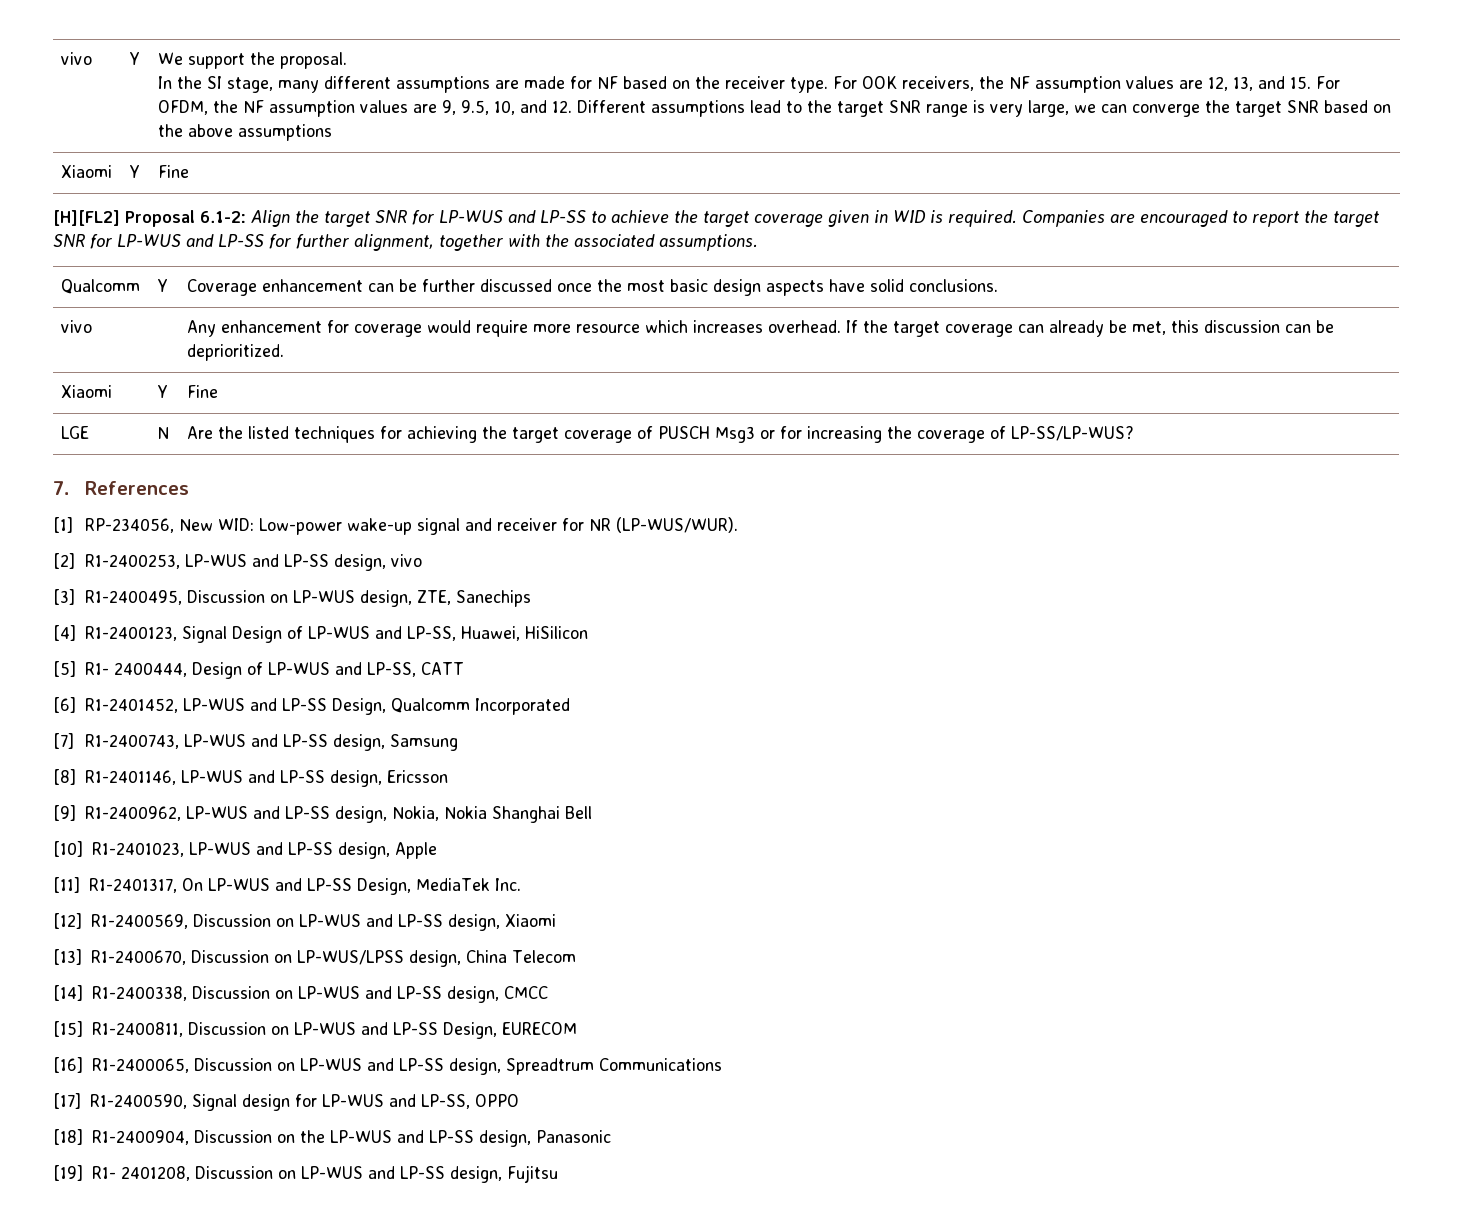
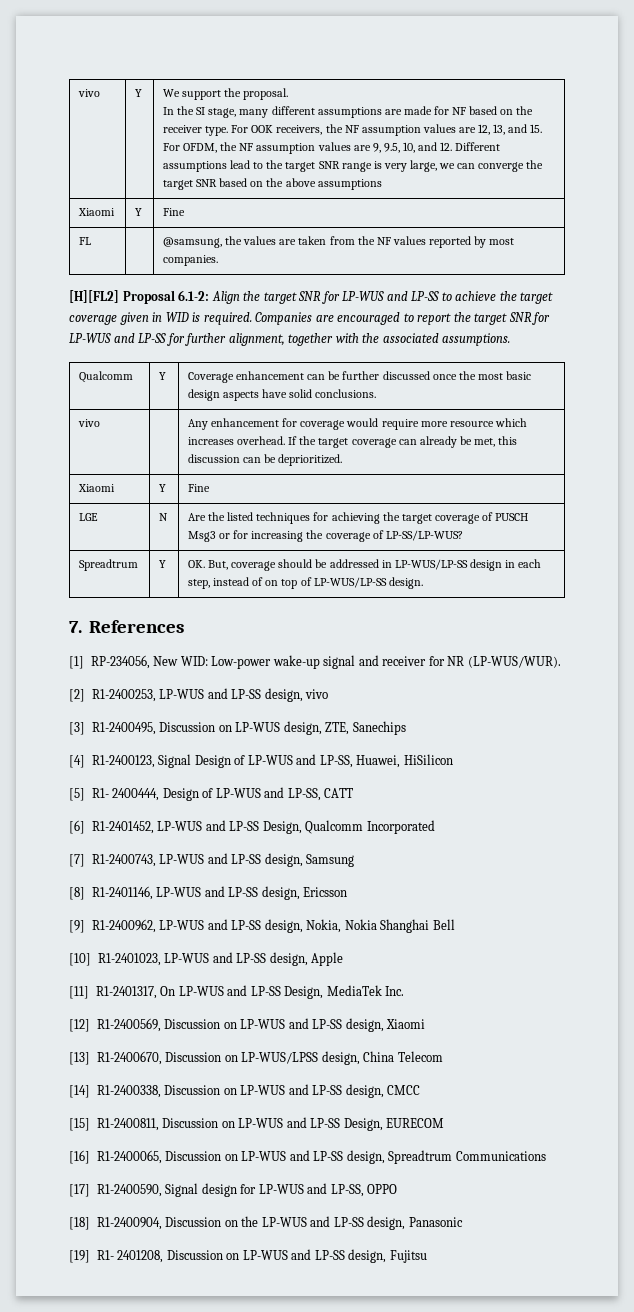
+ FL | | @samsung, the values are taken from the NF values reported by most companies.
+ Spreadtrum | Y | OK. But, coverage should be addressed in LP-WUS/LP-SS design in each step, instead of on top of LP-WUS/LP-SS design.

